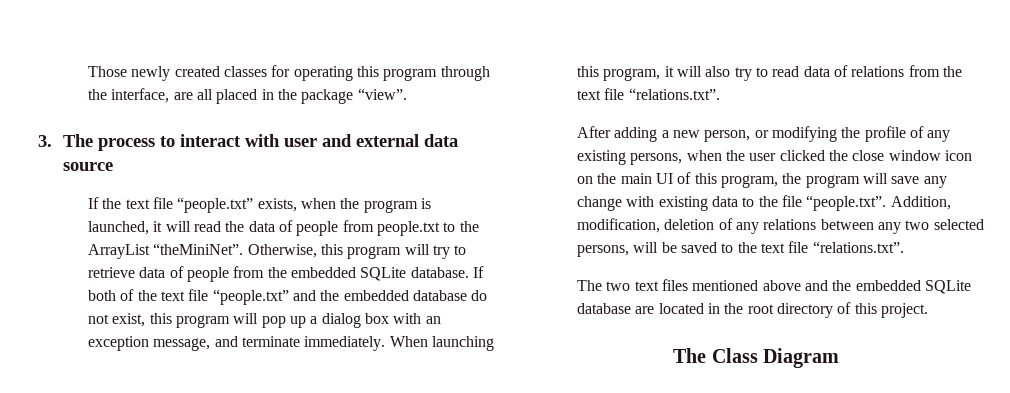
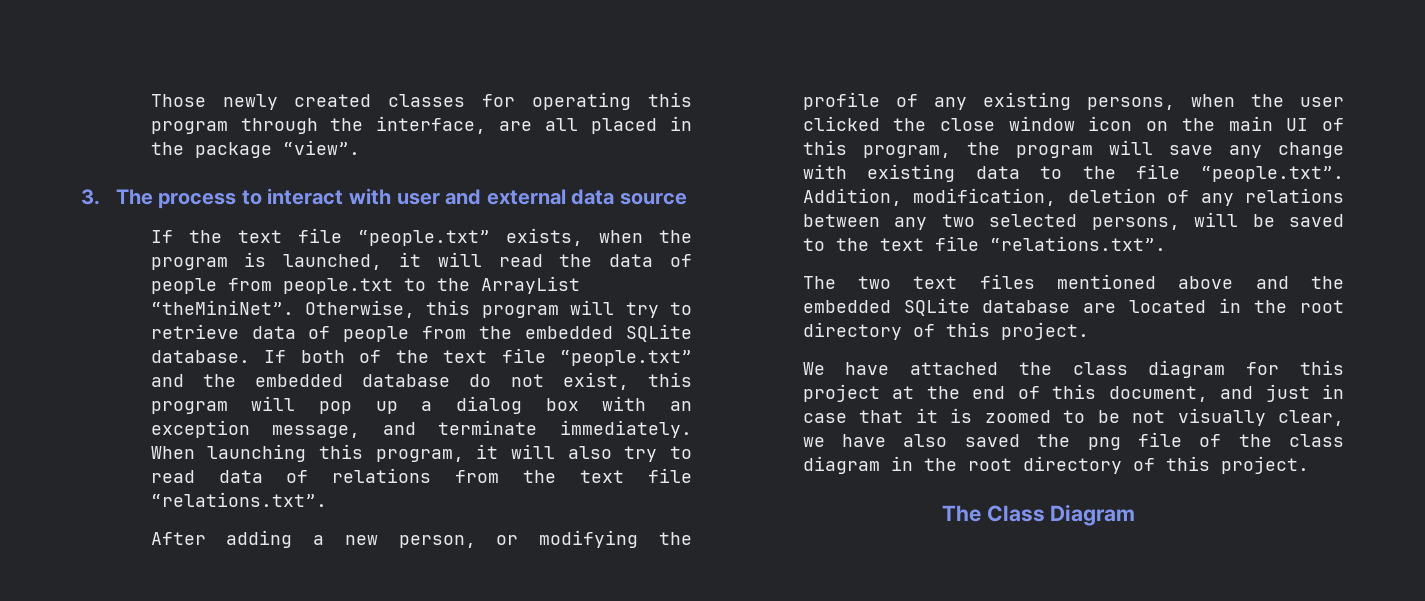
+ We have attached the class diagram for this project at the end of this document, and just in case that it is zoomed to be not visually clear, we have also saved the png file of the class diagram in the root directory of this project.

